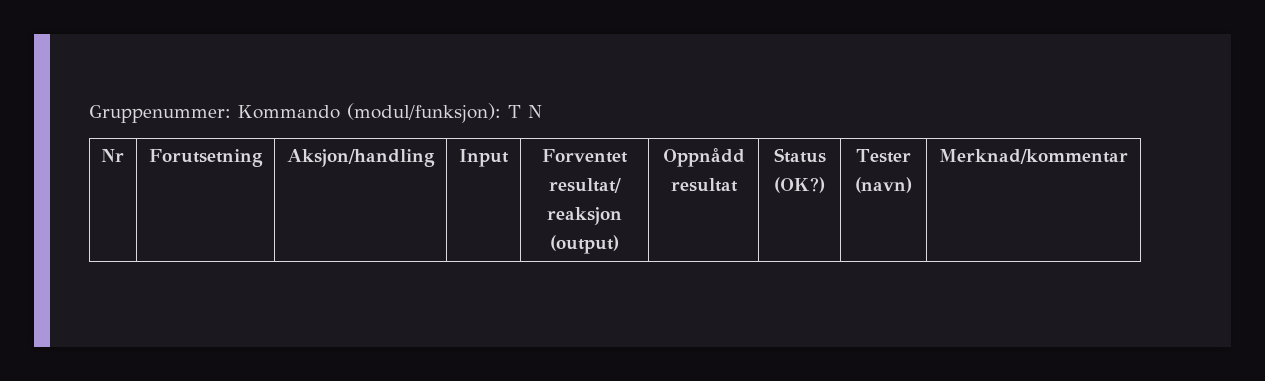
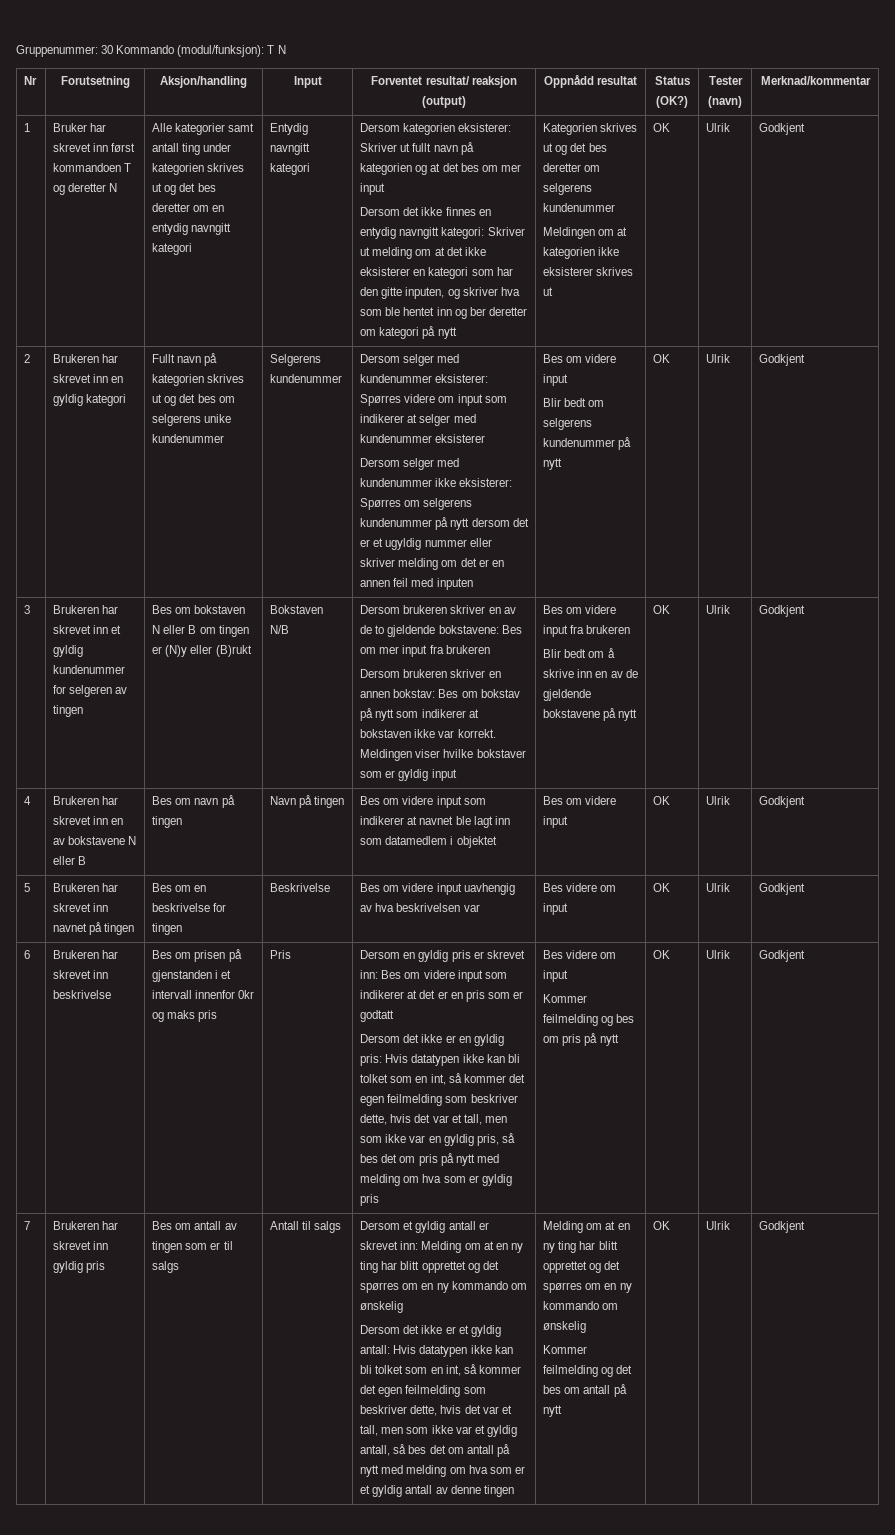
- Gruppenummer: Kommando (modul/funksjon): T N
+ Gruppenummer: 30 Kommando (modul/funksjon): T N
+ 1 | Bruker har skrevet inn først kommandoen T og deretter N | Alle kategorier samt antall ting under kategorien skrives ut og det bes deretter om en entydig navngitt kategori | Entydig navngitt kategori | Dersom kategorien eksisterer: Skriver ut fullt navn på kategorien og at det bes om mer input
+ Dersom det ikke finnes en entydig navngitt kategori: Skriver ut melding om at det ikke eksisterer en kategori som har den gitte inputen, og skriver hva som ble hentet inn og ber deretter om kategori på nytt | Kategorien skrives ut og det bes deretter om selgerens kundenummer
+ Meldingen om at kategorien ikke eksisterer skrives ut | OK | Ulrik | Godkjent
+ 2 | Brukeren har skrevet inn en gyldig kategori | Fullt navn på kategorien skrives ut og det bes om selgerens unike kundenummer | Selgerens kundenummer | Dersom selger med kundenummer eksisterer: Spørres videre om input som indikerer at selger med kundenummer eksisterer
+ Dersom selger med kundenummer ikke eksisterer: Spørres om selgerens kundenummer på nytt dersom det er et ugyldig nummer eller skriver melding om det er en annen feil med inputen | Bes om videre input
+ Blir bedt om selgerens kundenummer på nytt | OK | Ulrik | Godkjent
+ 3 | Brukeren har skrevet inn et gyldig kundenummer for selgeren av tingen | Bes om bokstaven N eller B om tingen er (N)y eller (B)rukt | Bokstaven N/B | Dersom brukeren skriver en av de to gjeldende bokstavene: Bes om mer input fra brukeren
+ Dersom brukeren skriver en annen bokstav: Bes om bokstav på nytt som indikerer at bokstaven ikke var korrekt. Meldingen viser hvilke bokstaver som er gyldig input | Bes om videre input fra brukeren
+ Blir bedt om å skrive inn en av de gjeldende bokstavene på nytt | OK | Ulrik | Godkjent
+ 4 | Brukeren har skrevet inn en av bokstavene N eller B | Bes om navn på tingen | Navn på tingen | Bes om videre input som indikerer at navnet ble lagt inn som datamedlem i objektet | Bes om videre input | OK | Ulrik | Godkjent
+ 5 | Brukeren har skrevet inn navnet på tingen | Bes om en beskrivelse for tingen | Beskrivelse | Bes om videre input uavhengig av hva beskrivelsen var | Bes videre om input | OK | Ulrik | Godkjent
+ 6 | Brukeren har skrevet inn beskrivelse | Bes om prisen på gjenstanden i et intervall innenfor 0kr og maks pris | Pris | Dersom en gyldig pris er skrevet inn: Bes om videre input som indikerer at det er en pris som er godtatt
+ Dersom det ikke er en gyldig pris: Hvis datatypen ikke kan bli tolket som en int, så kommer det egen feilmelding som beskriver dette, hvis det var et tall, men som ikke var en gyldig pris, så bes det om pris på nytt med melding om hva som er gyldig pris | Bes videre om input
+ Kommer feilmelding og bes om pris på nytt | OK | Ulrik | Godkjent
+ 7 | Brukeren har skrevet inn gyldig pris | Bes om antall av tingen som er til salgs | Antall til salgs | Dersom et gyldig antall er skrevet inn: Melding om at en ny ting har blitt opprettet og det spørres om en ny kommando om ønskelig
+ Dersom det ikke er et gyldig antall: Hvis datatypen ikke kan bli tolket som en int, så kommer det egen feilmelding som beskriver dette, hvis det var et tall, men som ikke var et gyldig antall, så bes det om antall på nytt med melding om hva som er et gyldig antall av denne tingen | Melding om at en ny ting har blitt opprettet og det spørres om en ny kommando om ønskelig
+ Kommer feilmelding og det bes om antall på nytt | OK | Ulrik | Godkjent

